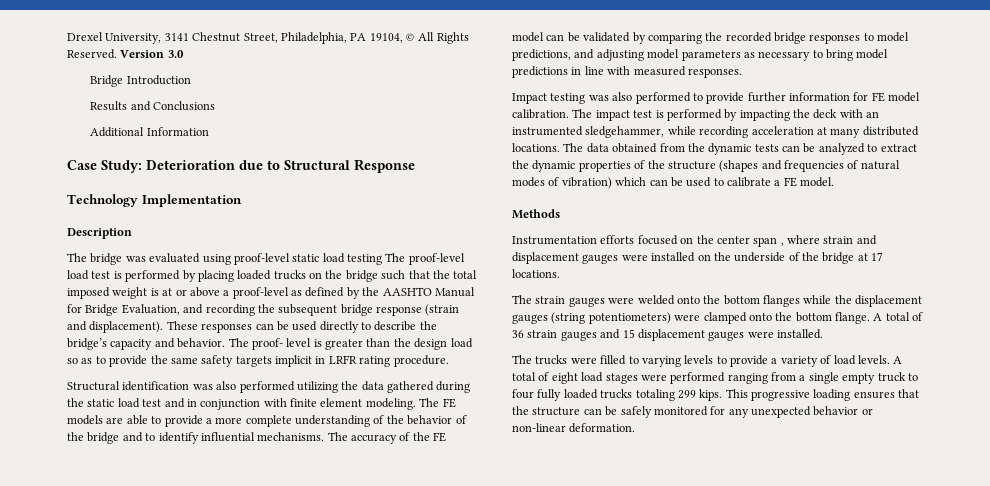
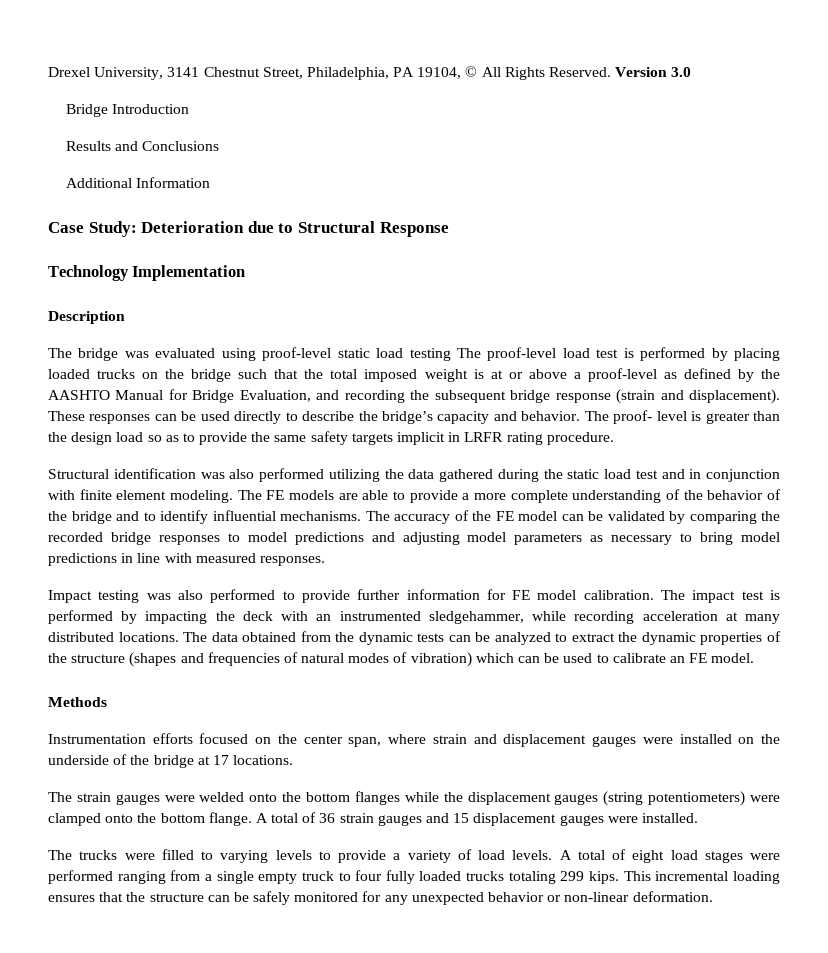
- The accuracy of the FE model can be validated by comparing the recorded bridge responses to model predictions, and adjusting model parameters as necessary to bring model predictions in line with measured responses.
+ The accuracy of the FE model can be validated by comparing the recorded bridge responses to model predictions and adjusting model parameters as necessary to bring model predictions in line with measured responses.
- The data obtained from the dynamic tests can be analyzed to extract the dynamic properties of the structure (shapes and frequencies of natural modes of vibration) which can be used to calibrate a FE model.
+ The data obtained from the dynamic tests can be analyzed to extract the dynamic properties of the structure (shapes and frequencies of natural modes of vibration) which can be used to calibrate an FE model.
- Instrumentation efforts focused on the center span , where strain and displacement gauges were installed on the underside of the bridge at 17 locations.
+ Instrumentation efforts focused on the center span, where strain and displacement gauges were installed on the underside of the bridge at 17 locations.
- This progressive loading ensures that the structure can be safely monitored for any unexpected behavior or non-linear deformation.
+ This incremental loading ensures that the structure can be safely monitored for any unexpected behavior or non-linear deformation.

